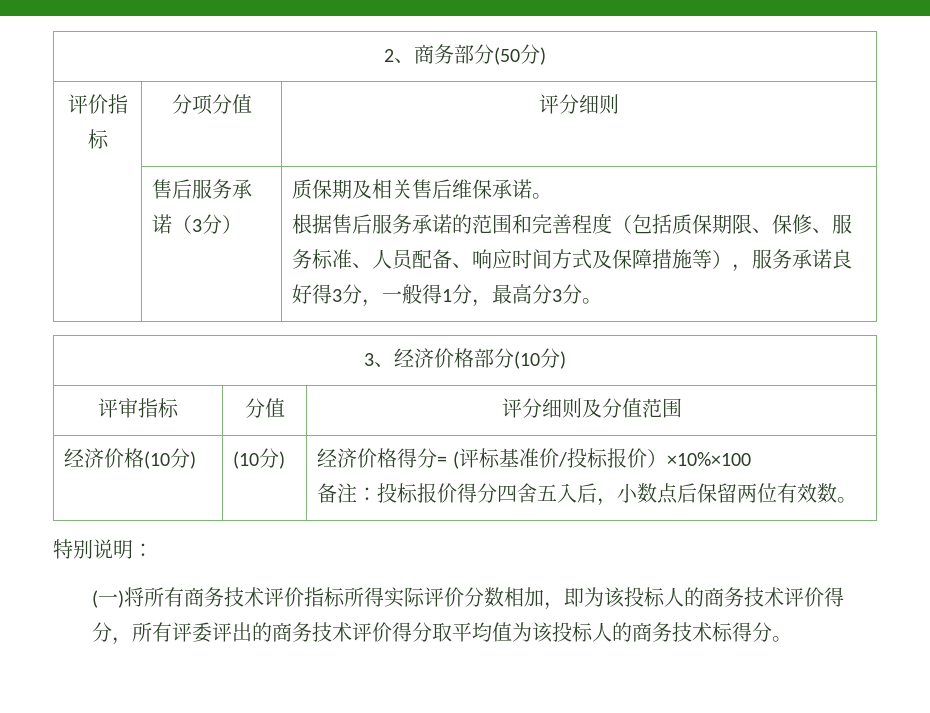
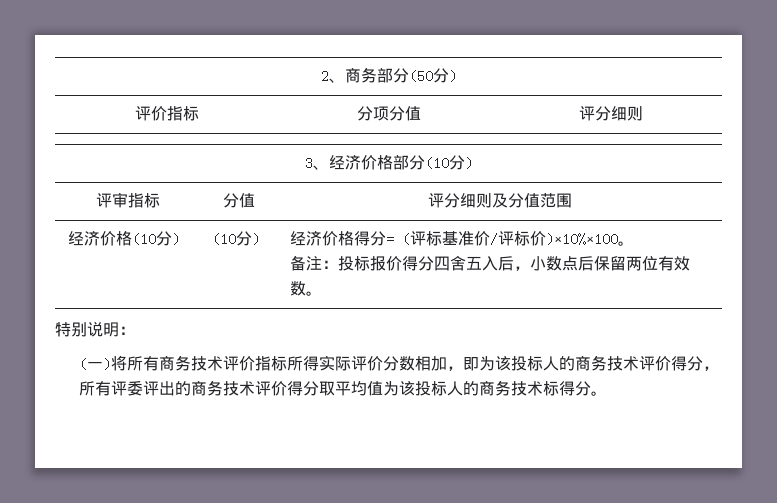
- 售后服务承诺（3分） | 质保期及相关售后维保承诺。
- 根据售后服务承诺的范围和完善程度（包括质保期限、保修、服务标准、人员配备、响应时间方式及保障措施等），服务承诺良好得3分，一般得1分，最高分3分。
- 经济价格(10分) | (10分) | 经济价格得分= (评标基准价/投标报价）×10%×100
+ 经济价格(10分) | (10分) | 经济价格得分= (评标基准价/评标价)×10%×100。

